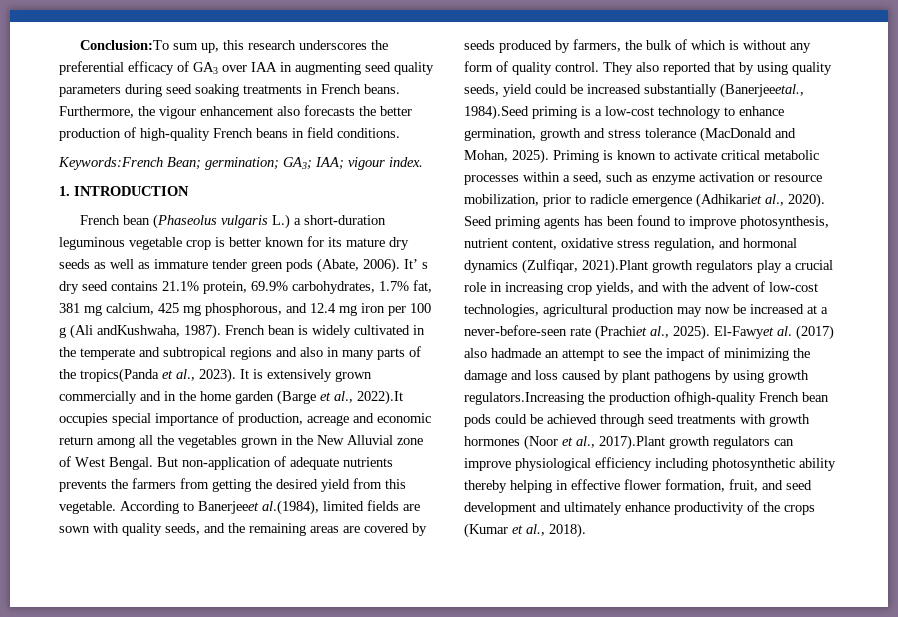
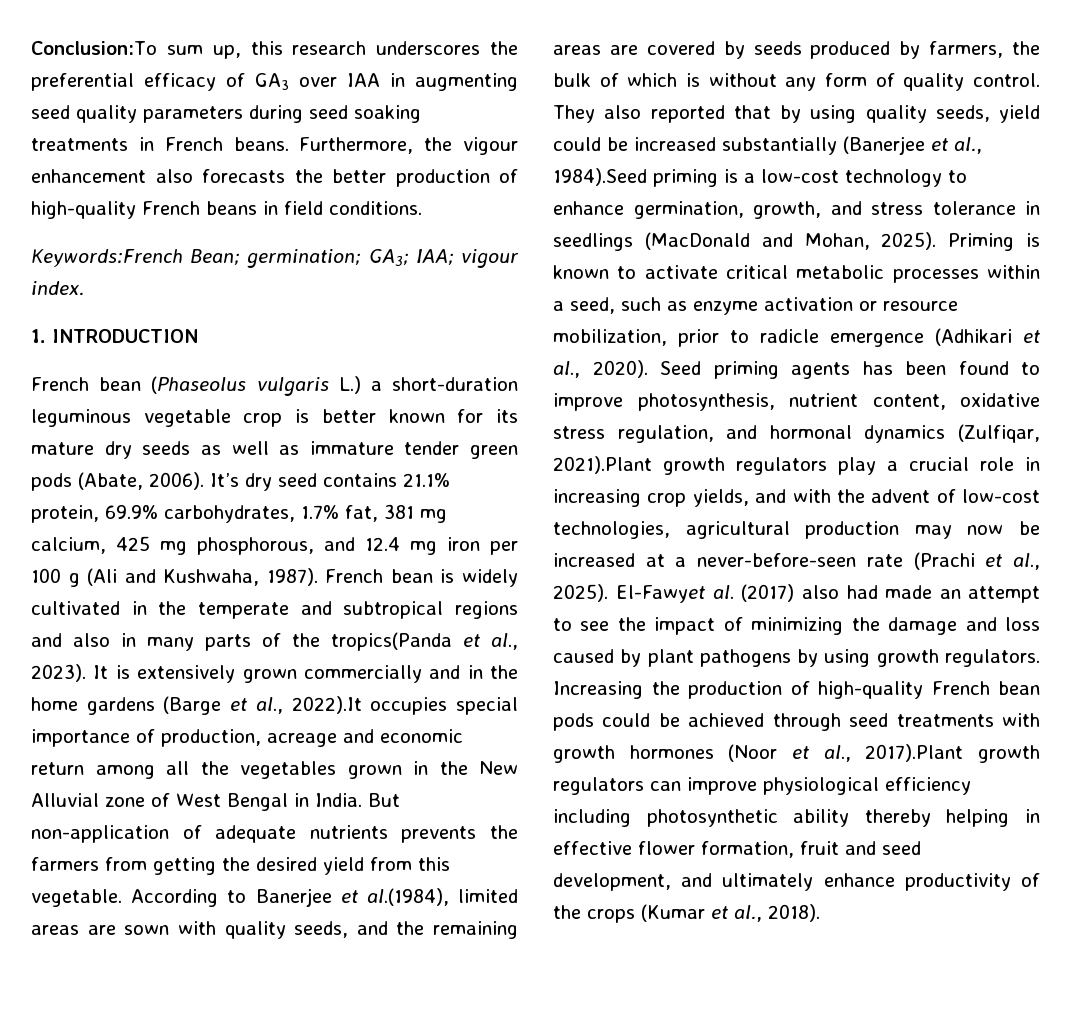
- It’ s dry seed contains 21.1% protein, 69.9% carbohydrates, 1.7% fat, 381 mg calcium, 425 mg phosphorous, and 12.4 mg iron per 100 g (Ali andKushwaha, 1987).
+ It’s dry seed contains 21.1% protein, 69.9% carbohydrates, 1.7% fat, 381 mg calcium, 425 mg phosphorous, and 12.4 mg iron per 100 g (Ali and Kushwaha, 1987).
- It is extensively grown commercially and in the home garden (Barge et al., 2022).It occupies special importance of production, acreage and economic return among all the vegetables grown in the New Alluvial zone of West Bengal.
+ It is extensively grown commercially and in the home gardens (Barge et al., 2022).It occupies special importance of production, acreage and economic return among all the vegetables grown in the New Alluvial zone of West Bengal in India.
- According to Banerjeeet al.(1984), limited fields are sown with quality seeds, and the remaining areas are covered by seeds produced by farmers, the bulk of which is without any form of quality control.
+ According to Banerjee et al.(1984), limited areas are sown with quality seeds, and the remaining areas are covered by seeds produced by farmers, the bulk of which is without any form of quality control.
- They also reported that by using quality seeds, yield could be increased substantially (Banerjeeetal., 1984).Seed priming is a low-cost technology to enhance germination, growth and stress tolerance (MacDonald and Mohan, 2025).
+ They also reported that by using quality seeds, yield could be increased substantially (Banerjee et al., 1984).Seed priming is a low-cost technology to enhance germination, growth, and stress tolerance in seedlings (MacDonald and Mohan, 2025).
- Priming is known to activate critical metabolic processes within a seed, such as enzyme activation or resource mobilization, prior to radicle emergence (Adhikariet al., 2020).
+ Priming is known to activate critical metabolic processes within a seed, such as enzyme activation or resource mobilization, prior to radicle emergence (Adhikari et al., 2020).
- Seed priming agents has been found to improve photosynthesis, nutrient content, oxidative stress regulation, and hormonal dynamics (Zulfiqar, 2021).Plant growth regulators play a crucial role in increasing crop yields, and with the advent of low-cost technologies, agricultural production may now be increased at a never-before-seen rate (Prachiet al., 2025).
+ Seed priming agents has been found to improve photosynthesis, nutrient content, oxidative stress regulation, and hormonal dynamics (Zulfiqar, 2021).Plant growth regulators play a crucial role in increasing crop yields, and with the advent of low-cost technologies, agricultural production may now be increased at a never-before-seen rate (Prachi et al., 2025).
- El-Fawyet al. (2017) also hadmade an attempt to see the impact of minimizing the damage and loss caused by plant pathogens by using growth regulators.Increasing the production ofhigh-quality French bean pods could be achieved through seed treatments with growth hormones (Noor et al., 2017).Plant growth regulators can improve physiological efficiency including photosynthetic ability thereby helping in effective flower formation, fruit, and seed development and ultimately enhance productivity of the crops (Kumar et al., 2018).
+ El-Fawyet al. (2017) also had made an attempt to see the impact of minimizing the damage and loss caused by plant pathogens by using growth regulators. Increasing the production of high-quality French bean pods could be achieved through seed treatments with growth hormones (Noor et al., 2017).Plant growth regulators can improve physiological efficiency including photosynthetic ability thereby helping in effective flower formation, fruit and seed development, and ultimately enhance productivity of the crops (Kumar et al., 2018).

